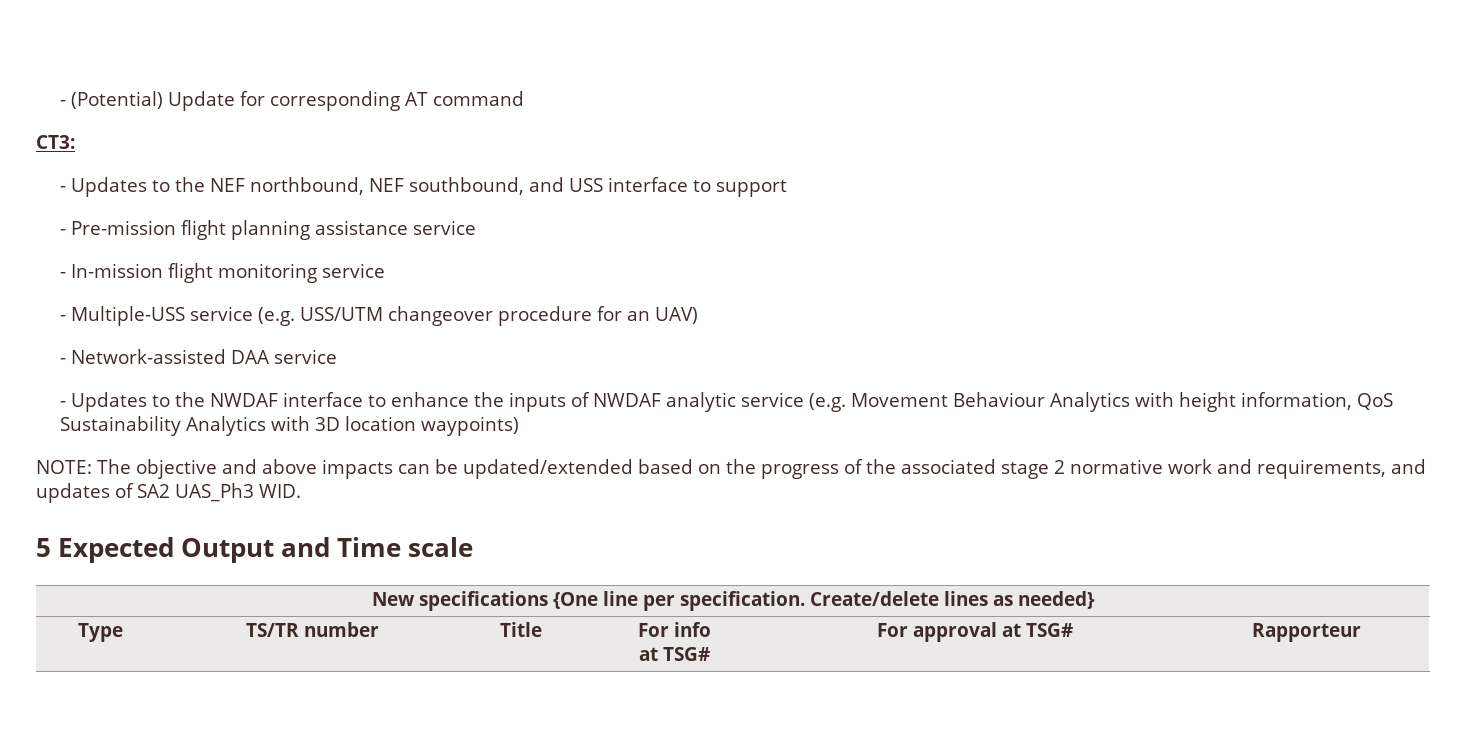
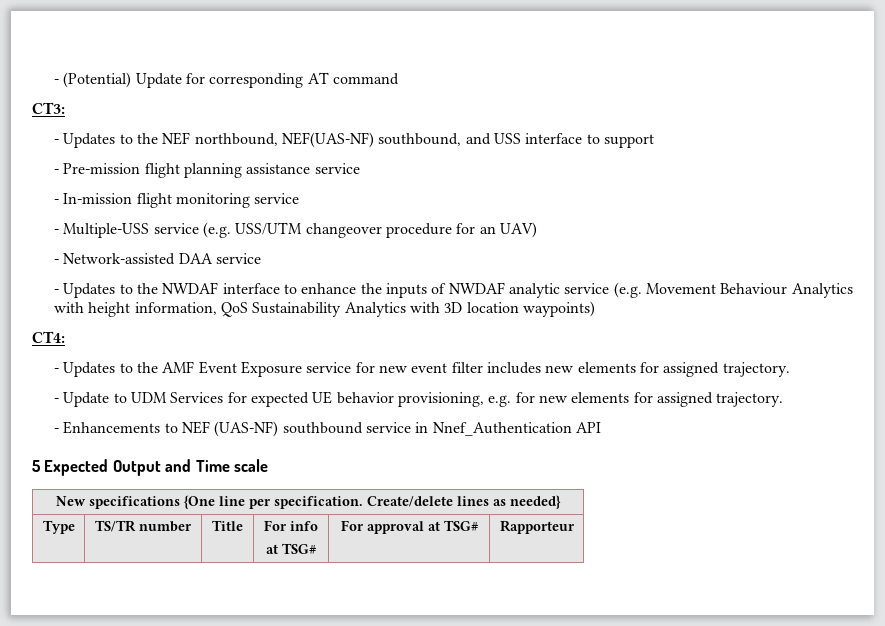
- - Updates to the NEF northbound, NEF southbound, and USS interface to support
+ - Updates to the NEF northbound, NEF(UAS-NF) southbound, and USS interface to support
- NOTE: The objective and above impacts can be updated/extended based on the progress of the associated stage 2 normative work and requirements, and updates of SA2 UAS_Ph3 WID.
+ CT4:
+ - Updates to the AMF Event Exposure service for new event filter includes new elements for assigned trajectory.
+ - Update to UDM Services for expected UE behavior provisioning, e.g. for new elements for assigned trajectory.
+ - Enhancements to NEF (UAS-NF) southbound service in Nnef_Authentication API

